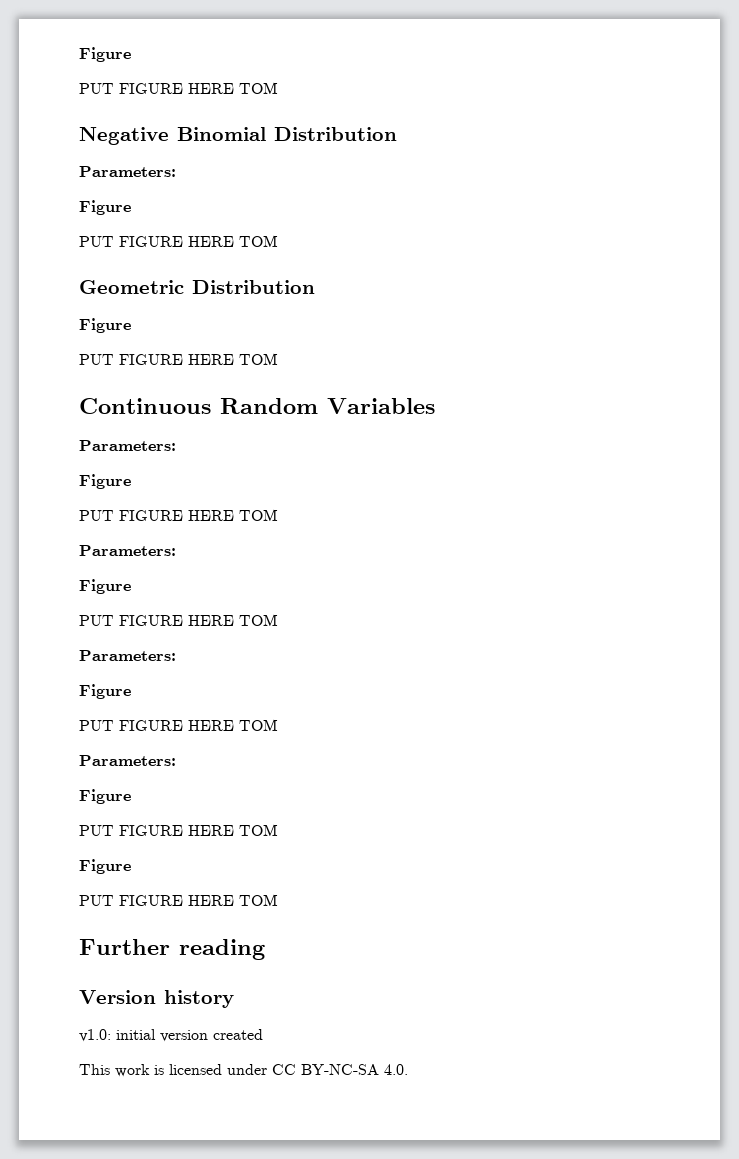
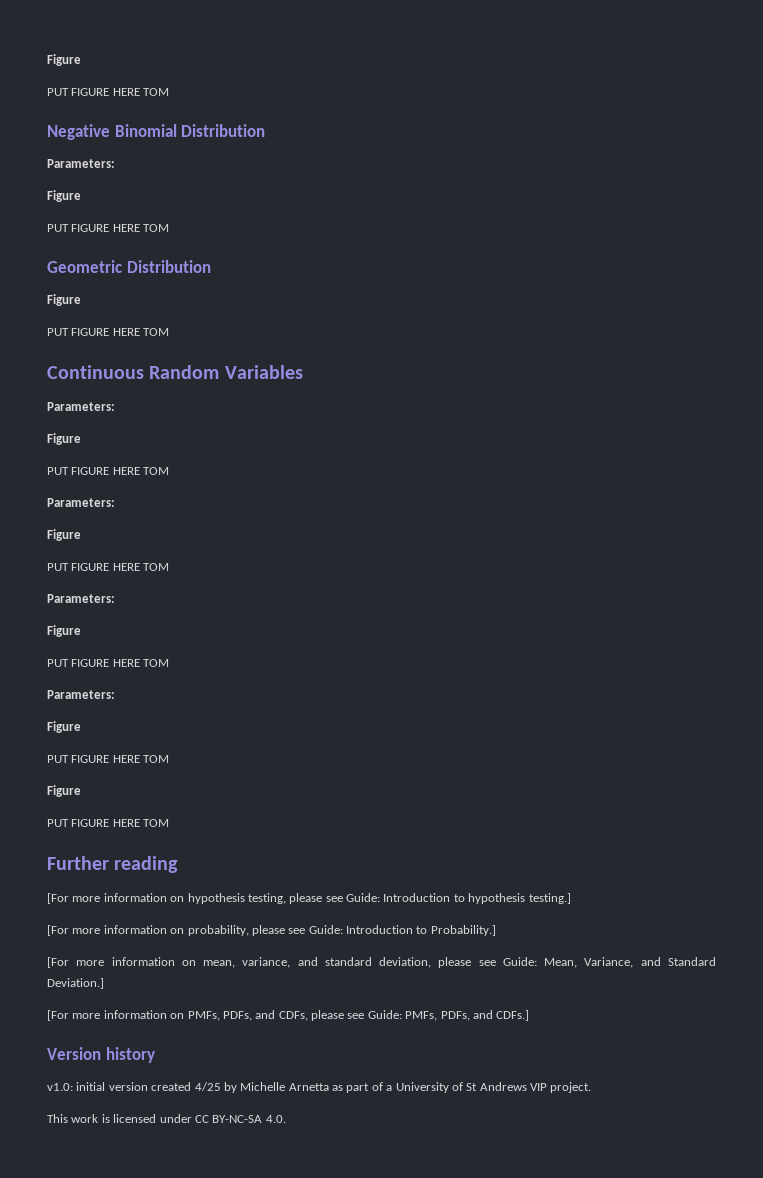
+ [For more information on hypothesis testing, please see Guide: Introduction to hypothesis testing.]
+ [For more information on probability, please see Guide: Introduction to Probability.]
+ [For more information on mean, variance, and standard deviation, please see Guide: Mean, Variance, and Standard Deviation.]
+ [For more information on PMFs, PDFs, and CDFs, please see Guide: PMFs, PDFs, and CDFs.]
- v1.0: initial version created
+ v1.0: initial version created 4/25 by Michelle Arnetta as part of a University of St Andrews VIP project.

